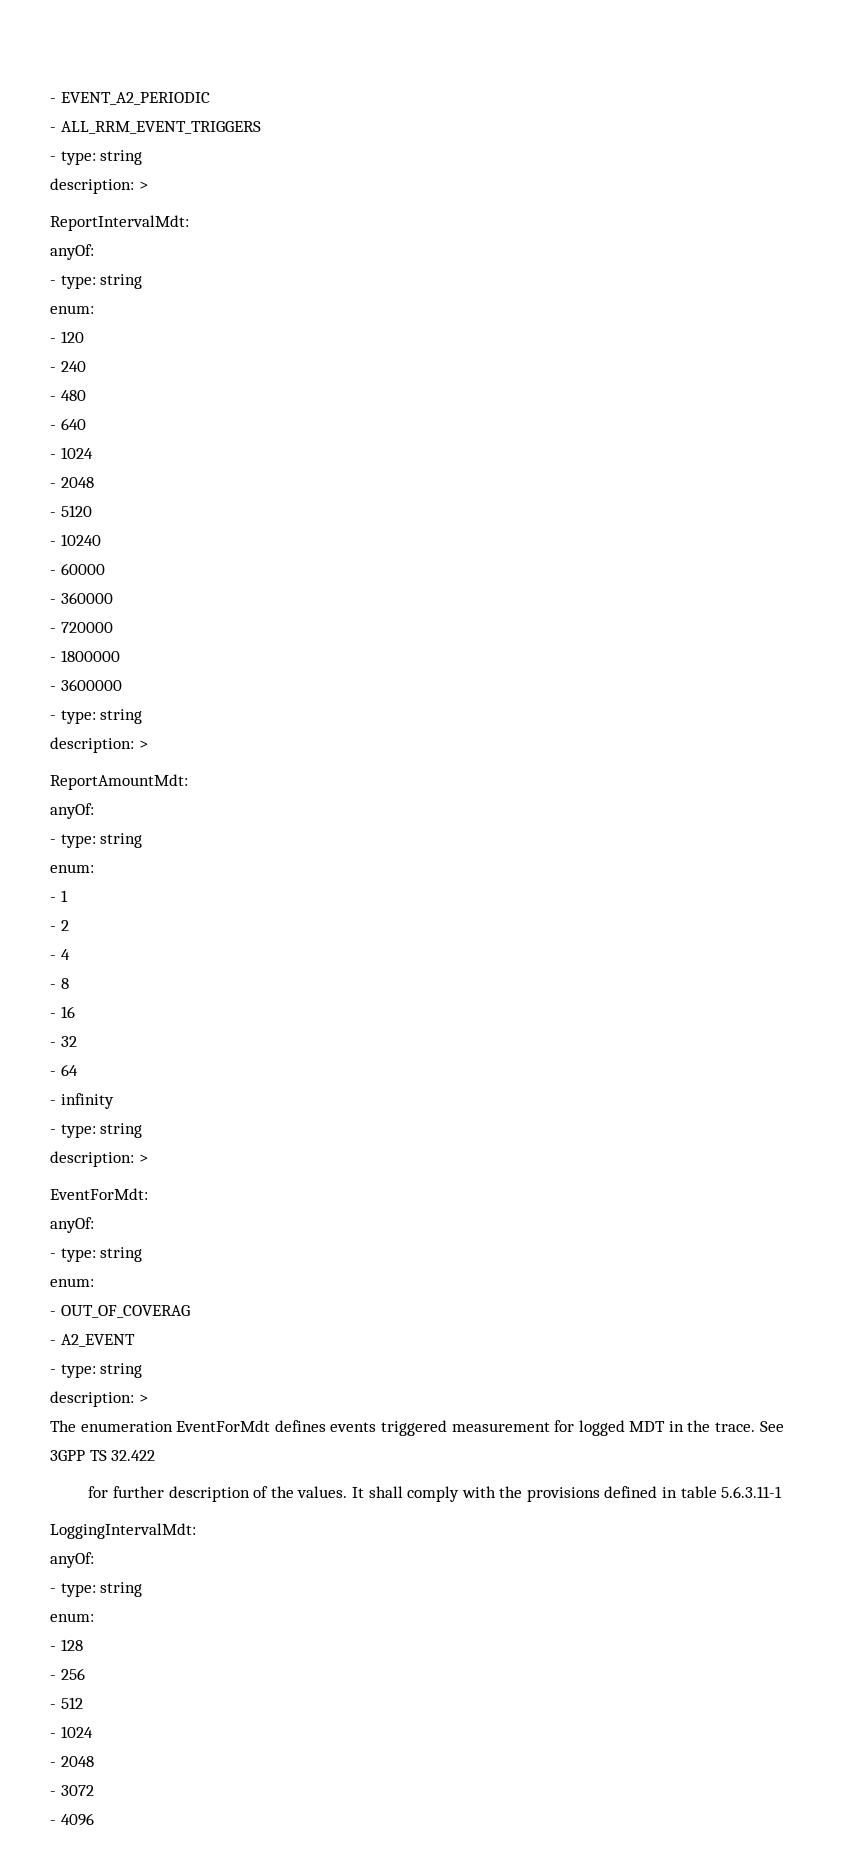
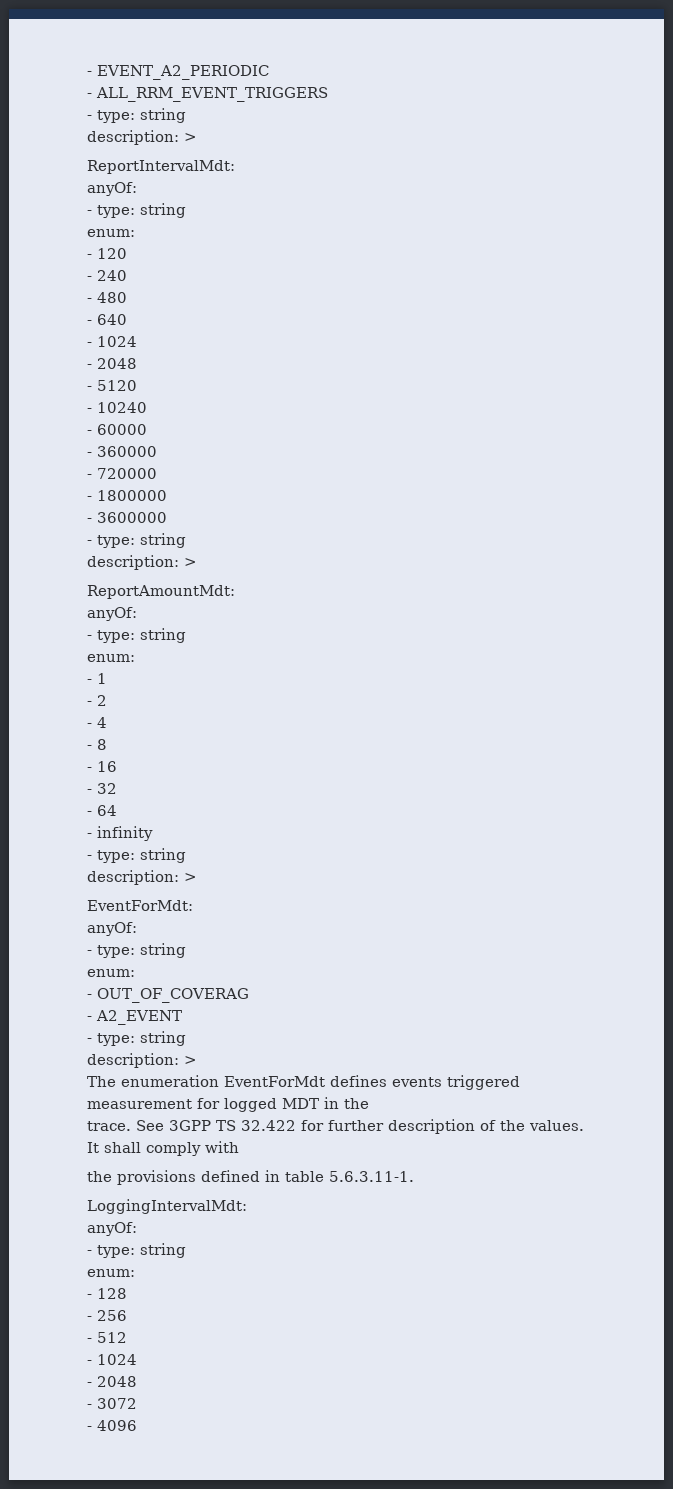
- The enumeration EventForMdt defines events triggered measurement for logged MDT in the trace.
+ The enumeration EventForMdt defines events triggered measurement for logged MDT in the
+ trace.
- See 3GPP TS 32.422
- for further description of the values.
+ See 3GPP TS 32.422 for further description of the values.
- It shall comply with the provisions defined in table 5.6.3.11-1
+ It shall comply with
+ the provisions defined in table 5.6.3.11-1.

